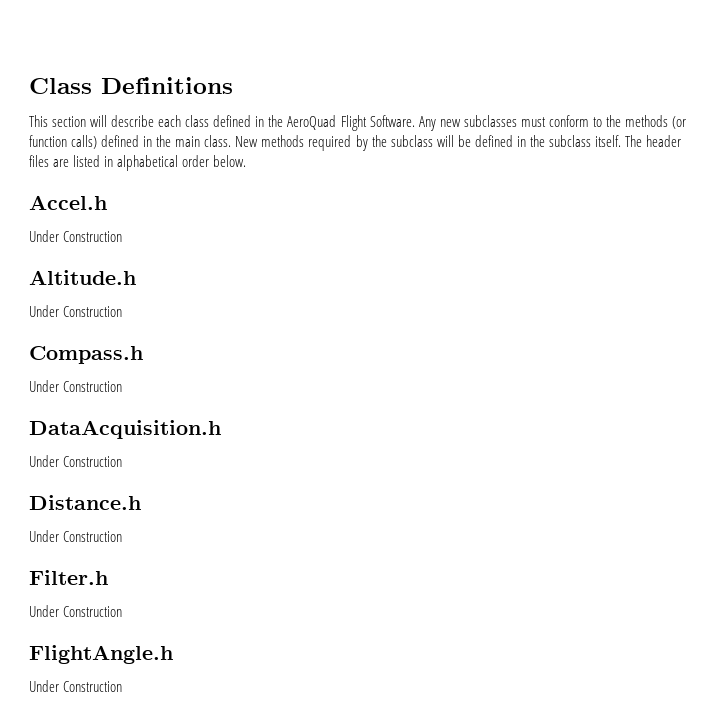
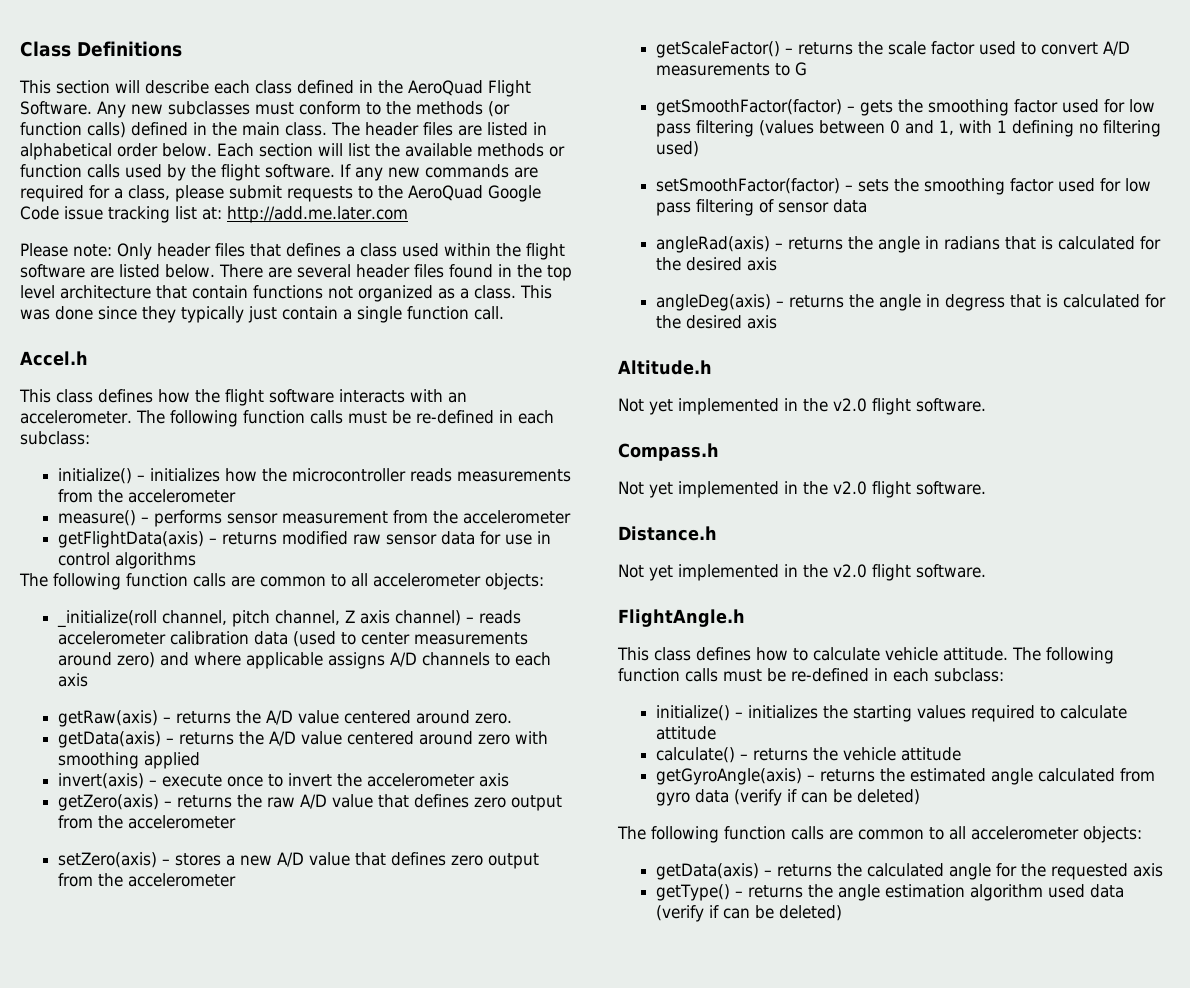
- New methods required by the subclass will be defined in the subclass itself.
- The header files are listed in alphabetical order below.
+ The header files are listed in alphabetical order below. Each section will list the available methods or function calls used by the flight software. If any new commands are required for a class, please submit requests to the AeroQuad Google Code issue tracking list at: http://add.me.later.com
+ Please note: Only header files that defines a class used within the flight software are listed below. There are several header files found in the top level architecture that contain functions not organized as a class. This was done since they typically just contain a single function call.
  Accel.h
- Under Construction
+ This class defines how the flight software interacts with an accelerometer. The following function calls must be re-defined in each subclass:
+ initialize() – initializes how the microcontroller reads measurements from the accelerometer
+ measure() – performs sensor measurement from the accelerometer
+ getFlightData(axis) – returns modified raw sensor data for use in control algorithms
+ The following function calls are common to all accelerometer objects:
+ _initialize(roll channel, pitch channel, Z axis channel) – reads accelerometer calibration data (used to center measurements around zero) and where applicable assigns A/D channels to each axis
+ getRaw(axis) – returns the A/D value centered around zero.
+ getData(axis) – returns the A/D value centered around zero with smoothing applied
+ invert(axis) – execute once to invert the accelerometer axis
+ getZero(axis) – returns the raw A/D value that defines zero output from the accelerometer
+ setZero(axis) – stores a new A/D value that defines zero output from the accelerometer
+ getScaleFactor() – returns the scale factor used to convert A/D measurements to G
+ getSmoothFactor(factor) – gets the smoothing factor used for low pass filtering (values between 0 and 1, with 1 defining no filtering used)
+ setSmoothFactor(factor) – sets the smoothing factor used for low pass filtering of sensor data
+ angleRad(axis) – returns the angle in radians that is calculated for the desired axis
+ angleDeg(axis) – returns the angle in degress that is calculated for the desired axis
  Altitude.h
- Under Construction
+ Not yet implemented in the v2.0 flight software.
  Compass.h
- Under Construction
- DataAcquisition.h
- Under Construction
+ Not yet implemented in the v2.0 flight software.
  Distance.h
- Under Construction
- Filter.h
- Under Construction
+ Not yet implemented in the v2.0 flight software.
  FlightAngle.h
- Under Construction
+ This class defines how to calculate vehicle attitude. The following function calls must be re-defined in each subclass:
+ initialize() – initializes the starting values required to calculate attitude
+ calculate() – returns the vehicle attitude
+ getGyroAngle(axis) – returns the estimated angle calculated from gyro data (verify if can be deleted)
+ The following function calls are common to all accelerometer objects:
+ getData(axis) – returns the calculated angle for the requested axis
+ getType() – returns the angle estimation algorithm used data (verify if can be deleted)

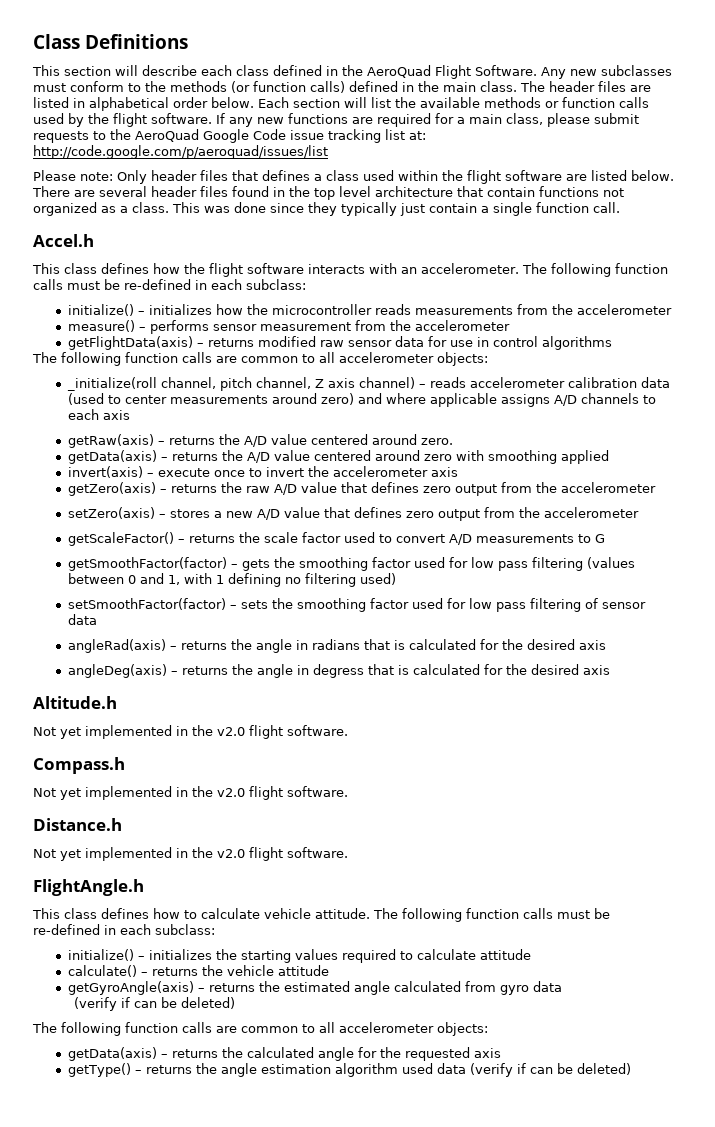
- If any new commands are required for a class, please submit requests to the AeroQuad Google Code issue tracking list at: http://add.me.later.com
+ If any new functions are required for a main class, please submit requests to the AeroQuad Google Code issue tracking list at: http://code.google.com/p/aeroquad/issues/list
- getGyroAngle(axis) – returns the estimated angle calculated from gyro data (verify if can be deleted)
+ getGyroAngle(axis) – returns the estimated angle calculated from gyro data
+ (verify if can be deleted)

